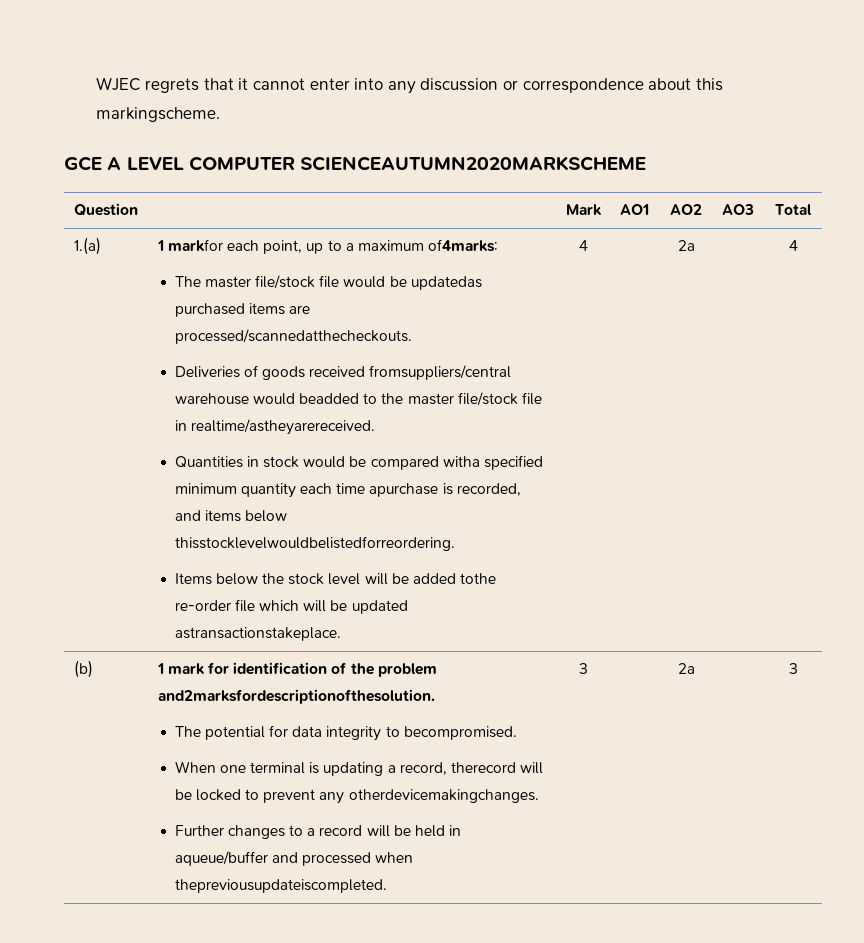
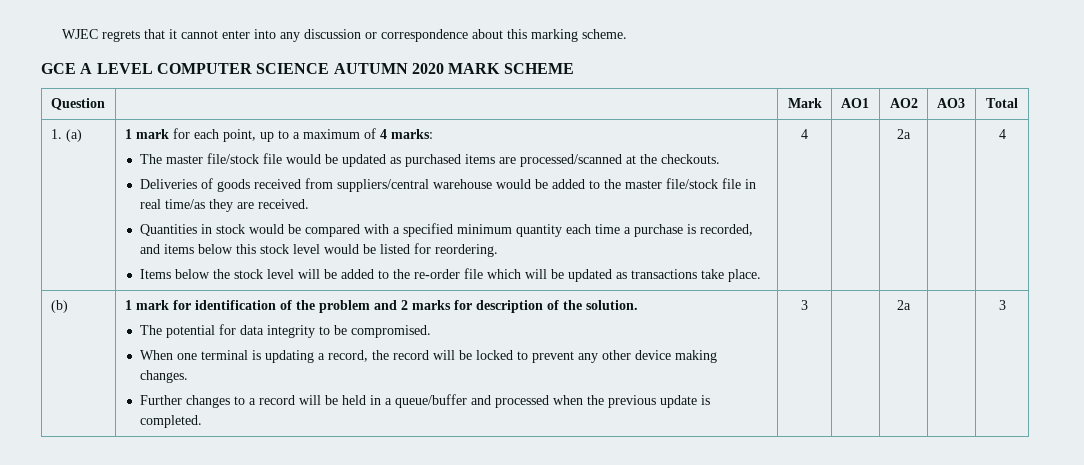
- WJEC regrets that it cannot enter into any discussion or correspondence about this markingscheme.
+ WJEC regrets that it cannot enter into any discussion or correspondence about this marking scheme.
- GCE A LEVEL COMPUTER SCIENCEAUTUMN2020MARKSCHEME
+ GCE A LEVEL COMPUTER SCIENCE AUTUMN 2020 MARK SCHEME
- 1.(a) | 1 markfor each point, up to a maximum of4marks:
+ 1. (a) | 1 mark for each point, up to a maximum of 4 marks:
- The master file/stock file would be updatedas purchased items are processed/scannedatthecheckouts.
+ The master file/stock file would be updated as purchased items are processed/scanned at the checkouts.
- Deliveries of goods received fromsuppliers/central warehouse would beadded to the master file/stock file in realtime/astheyarereceived.
+ Deliveries of goods received from suppliers/central warehouse would be added to the master file/stock file in real time/as they are received.
- Quantities in stock would be compared witha specified minimum quantity each time apurchase is recorded, and items below thisstocklevelwouldbelistedforreordering.
+ Quantities in stock would be compared with a specified minimum quantity each time a purchase is recorded, and items below this stock level would be listed for reordering.
- Items below the stock level will be added tothe re-order file which will be updated astransactionstakeplace.
+ Items below the stock level will be added to the re-order file which will be updated as transactions take place.
- 1 mark for identification of the problem and2marksfordescriptionofthesolution.
+ 1 mark for identification of the problem and 2 marks for description of the solution.
- The potential for data integrity to becompromised.
+ The potential for data integrity to be compromised.
- When one terminal is updating a record, therecord will be locked to prevent any otherdevicemakingchanges.
+ When one terminal is updating a record, the record will be locked to prevent any other device making changes.
- Further changes to a record will be held in aqueue/buffer and processed when thepreviousupdateiscompleted.
+ Further changes to a record will be held in a queue/buffer and processed when the previous update is completed.

